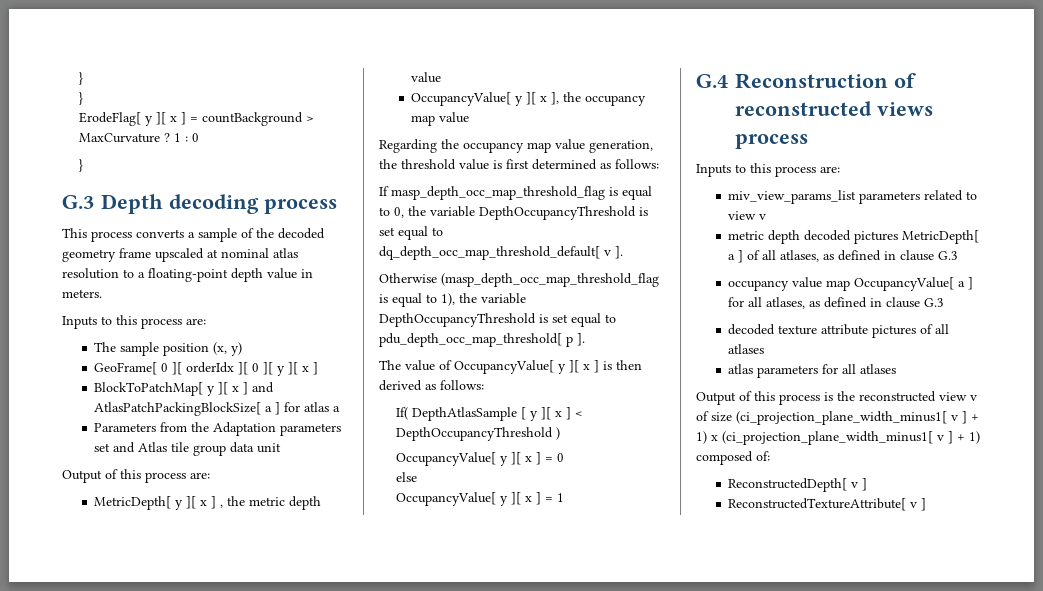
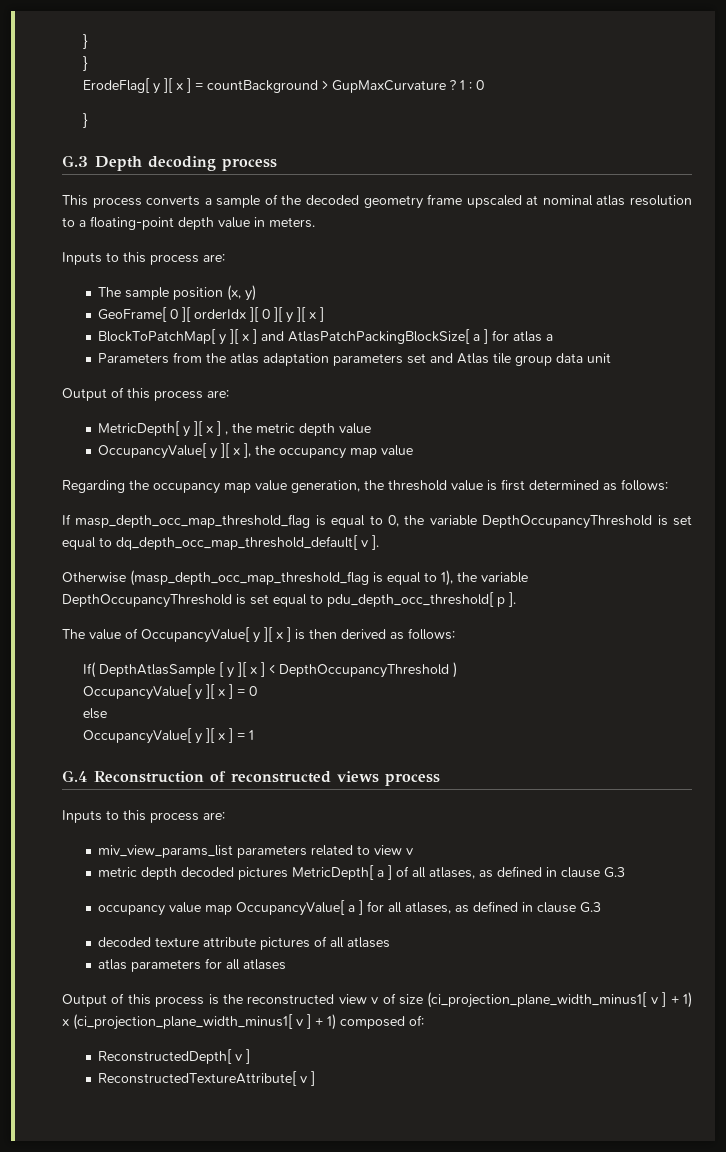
- ErodeFlag[ y ][ x ] = countBackground > MaxCurvature ?
+ ErodeFlag[ y ][ x ] = countBackground > GupMaxCurvature ?
- Parameters from the Adaptation parameters set and Atlas tile group data unit
+ Parameters from the atlas adaptation parameters set and Atlas tile group data unit
- Otherwise (masp_depth_occ_map_threshold_flag is equal to 1), the variable DepthOccupancyThreshold is set equal to pdu_depth_occ_map_threshold[ p ].
+ Otherwise (masp_depth_occ_map_threshold_flag is equal to 1), the variable DepthOccupancyThreshold is set equal to pdu_depth_occ_threshold[ p ].

